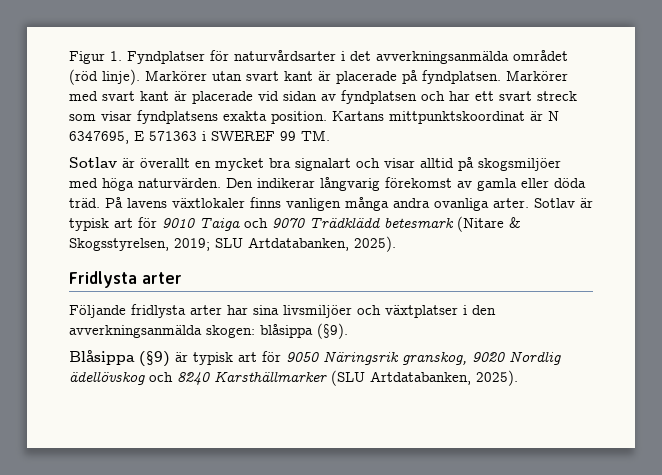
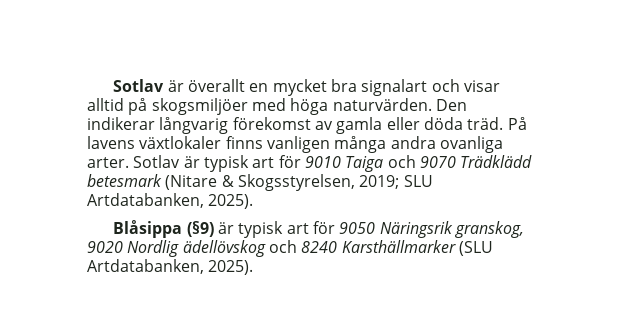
- Figur 1. Fyndplatser för naturvårdsarter i det avverkningsanmälda området (röd linje). Markörer utan svart kant är placerade på fyndplatsen. Markörer med svart kant är placerade vid sidan av fyndplatsen och har ett svart streck som visar fyndplatsens exakta position. Kartans mittpunktskoordinat är N 6347695, E 571363 i SWEREF 99 TM.
- Fridlysta arter
- Följande fridlysta arter har sina livsmiljöer och växtplatser i den avverkningsanmälda skogen: blåsippa (§9).

